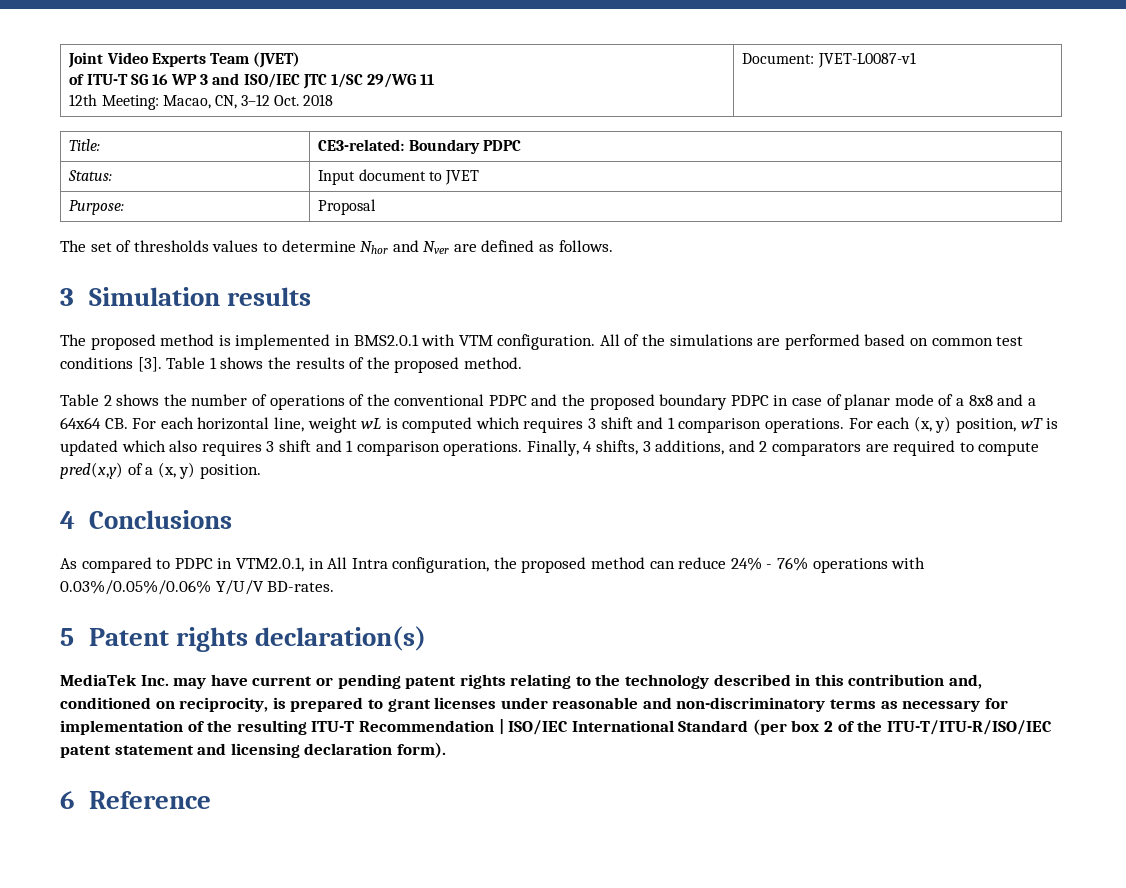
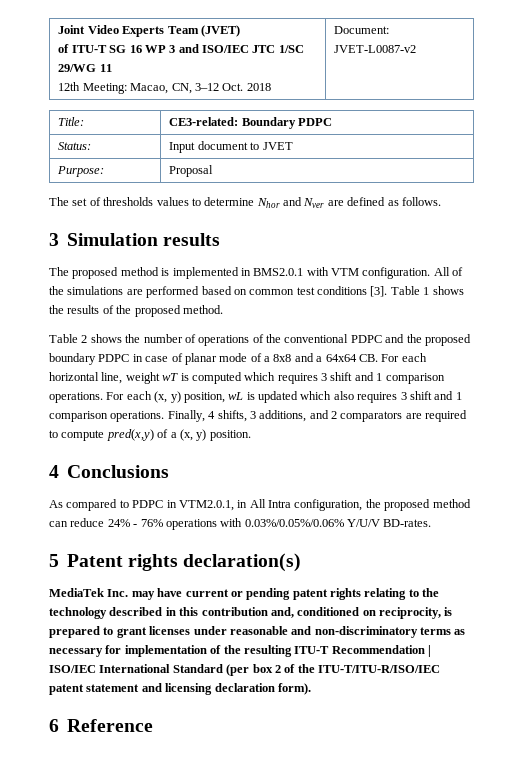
  Joint Video Experts Team (JVET)
  of ITU-T SG 16 WP 3 and ISO/IEC JTC 1/SC 29/WG 11
- 12th Meeting: Macao, CN, 3–12 Oct. 2018 | Document: JVET-L0087-v1
+ 12th Meeting: Macao, CN, 3–12 Oct. 2018 | Document: JVET-L0087-v2
- Table 2 shows the number of operations of the conventional PDPC and the proposed boundary PDPC in case of planar mode of a 8x8 and a 64x64 CB. For each horizontal line, weight wL is computed which requires 3 shift and 1 comparison operations.
+ Table 2 shows the number of operations of the conventional PDPC and the proposed boundary PDPC in case of planar mode of a 8x8 and a 64x64 CB. For each horizontal line, weight wT is computed which requires 3 shift and 1 comparison operations.
- For each (x, y) position, wT is updated which also requires 3 shift and 1 comparison operations.
+ For each (x, y) position, wL is updated which also requires 3 shift and 1 comparison operations.

